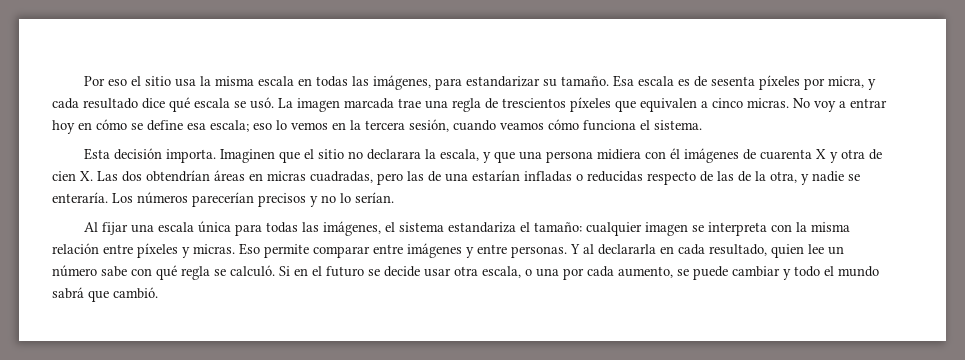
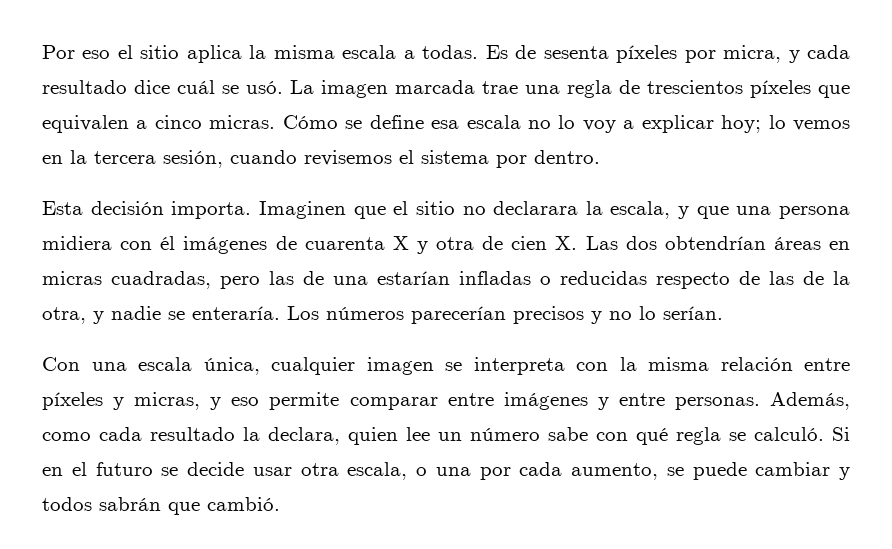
- Por eso el sitio usa la misma escala en todas las imágenes, para estandarizar su tamaño. Esa escala es de sesenta píxeles por micra, y cada resultado dice qué escala se usó.
+ Por eso el sitio aplica la misma escala a todas. Es de sesenta píxeles por micra, y cada resultado dice cuál se usó.
- No voy a entrar hoy en cómo se define esa escala; eso lo vemos en la tercera sesión, cuando veamos cómo funciona el sistema.
+ Cómo se define esa escala no lo voy a explicar hoy; lo vemos en la tercera sesión, cuando revisemos el sistema por dentro.
- Al fijar una escala única para todas las imágenes, el sistema estandariza el tamaño: cualquier imagen se interpreta con la misma relación entre píxeles y micras. Eso permite comparar entre imágenes y entre personas.
+ Con una escala única, cualquier imagen se interpreta con la misma relación entre píxeles y micras, y eso permite comparar entre imágenes y entre personas.
- Y al declararla en cada resultado, quien lee un número sabe con qué regla se calculó.
+ Además, como cada resultado la declara, quien lee un número sabe con qué regla se calculó.
- Si en el futuro se decide usar otra escala, o una por cada aumento, se puede cambiar y todo el mundo sabrá que cambió.
+ Si en el futuro se decide usar otra escala, o una por cada aumento, se puede cambiar y todos sabrán que cambió.

